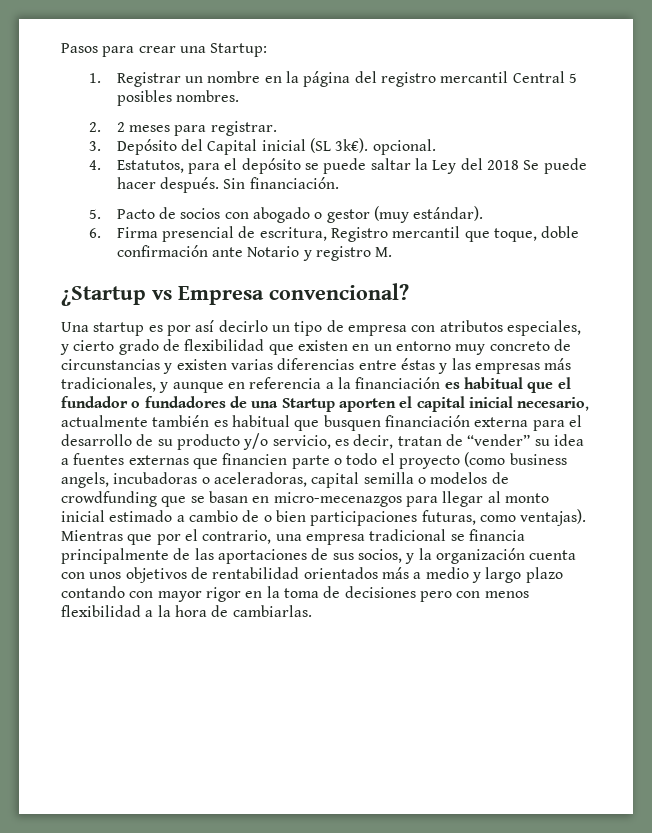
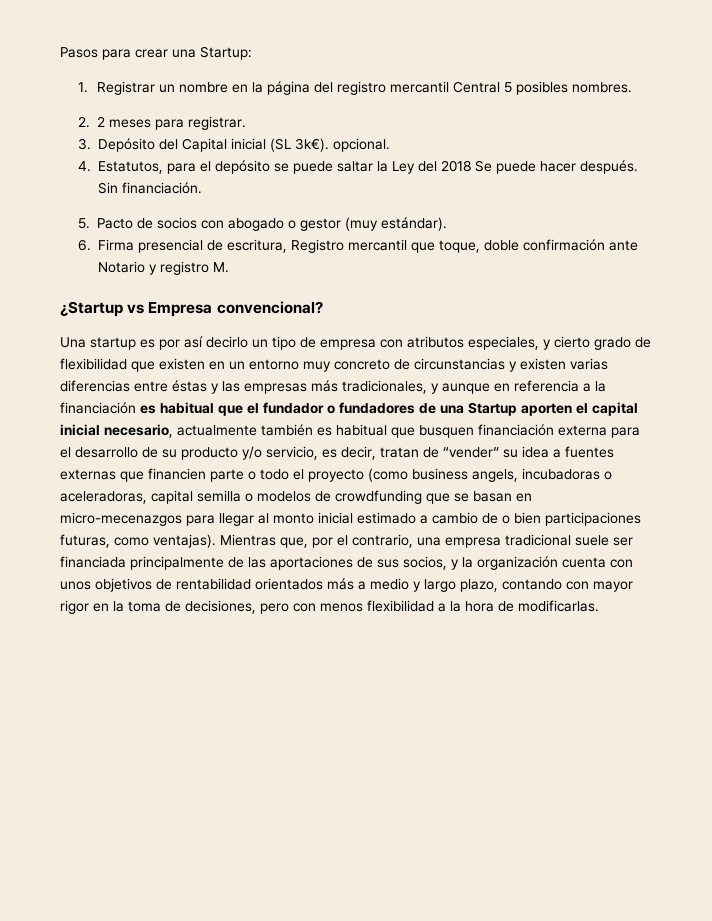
- Mientras que por el contrario, una empresa tradicional se financia principalmente de las aportaciones de sus socios, y la organización cuenta con unos objetivos de rentabilidad orientados más a medio y largo plazo contando con mayor rigor en la toma de decisiones pero con menos flexibilidad a la hora de cambiarlas.
+ Mientras que, por el contrario, una empresa tradicional suele ser financiada principalmente de las aportaciones de sus socios, y la organización cuenta con unos objetivos de rentabilidad orientados más a medio y largo plazo, contando con mayor rigor en la toma de decisiones, pero con menos flexibilidad a la hora de modificarlas.

